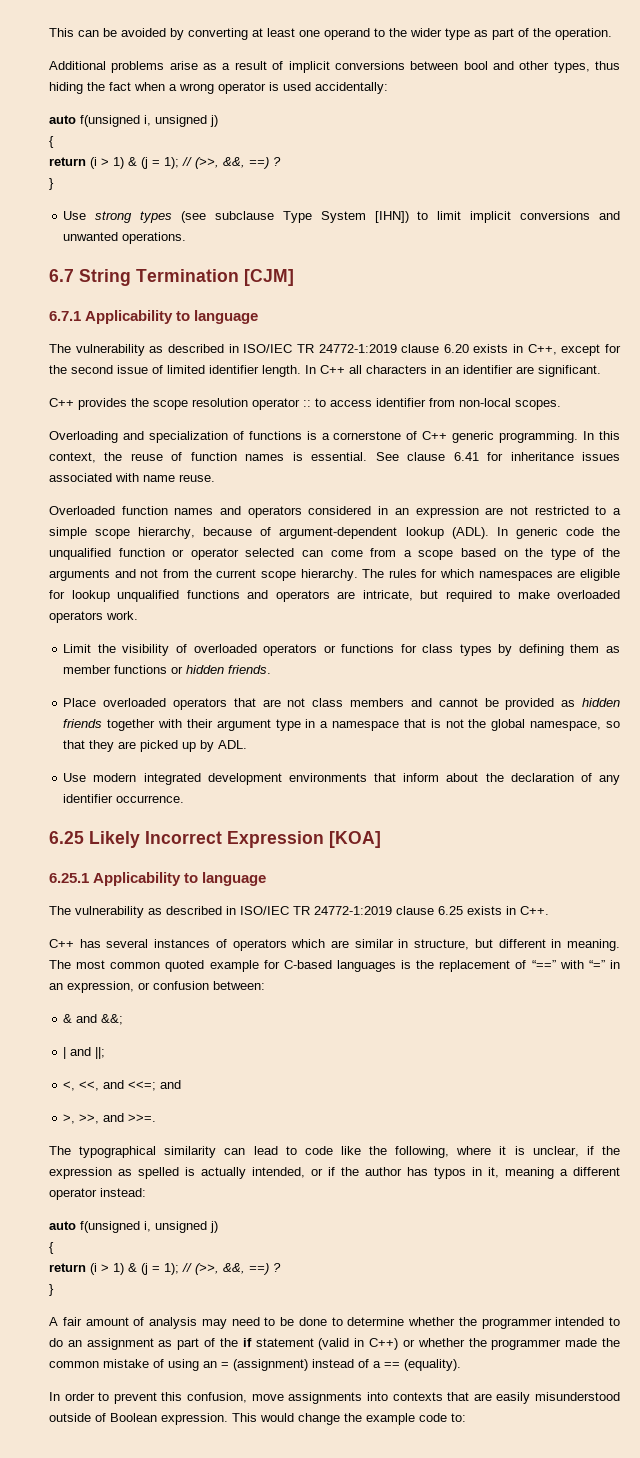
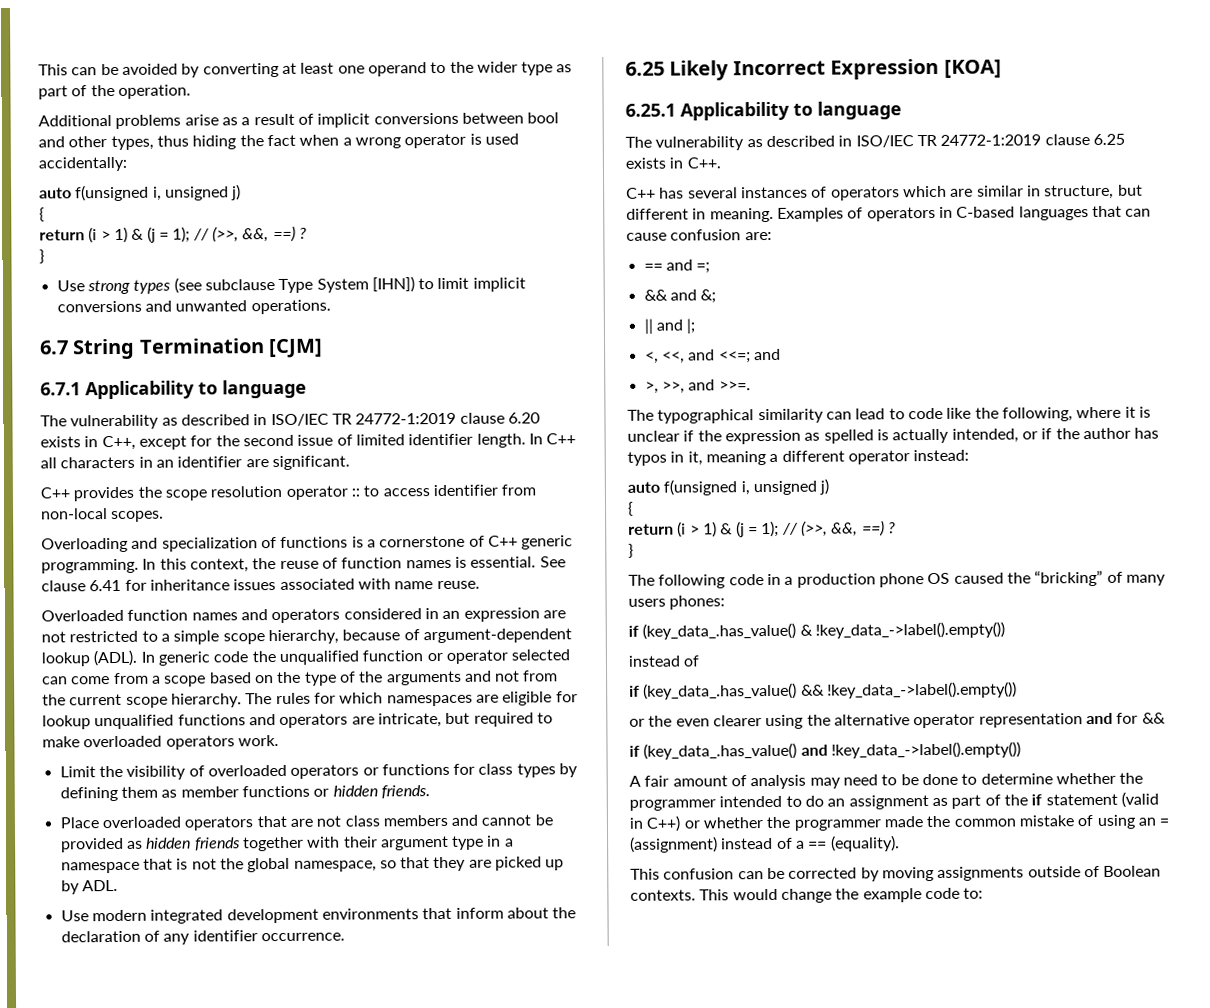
- The most common quoted example for C-based languages is the replacement of “==” with “=” in an expression, or confusion between:
- & and &&;
- | and ||;
+ Examples of operators in C-based languages that can cause confusion are:
+ == and =;
+ && and &;
+ || and |;
- The typographical similarity can lead to code like the following, where it is unclear, if the expression as spelled is actually intended, or if the author has typos in it, meaning a different operator instead:
+ The typographical similarity can lead to code like the following, where it is unclear if the expression as spelled is actually intended, or if the author has typos in it, meaning a different operator instead:
+ The following code in a production phone OS caused the “bricking” of many users phones:
+ if (key_data_.has_value() & !key_data_->label().empty())
+ instead of
+ if (key_data_.has_value() && !key_data_->label().empty())
+ or the even clearer using the alternative operator representation and for &&
+ if (key_data_.has_value() and !key_data_->label().empty())
- In order to prevent this confusion, move assignments into contexts that are easily misunderstood outside of Boolean expression.
+ This confusion can be corrected by moving assignments outside of Boolean contexts.

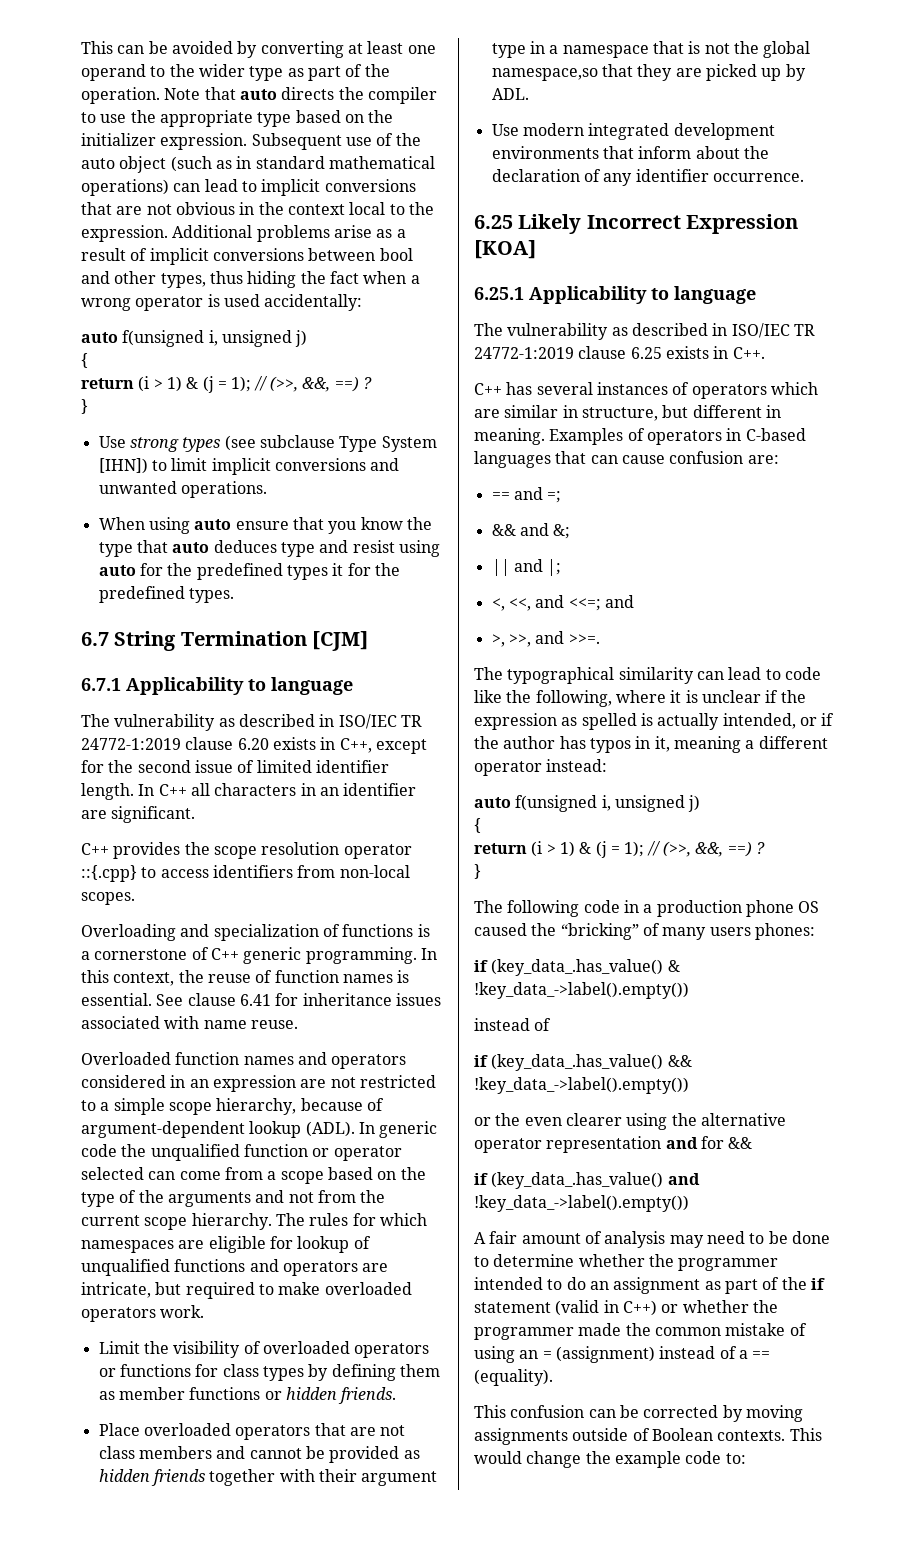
- This can be avoided by converting at least one operand to the wider type as part of the operation.
- Additional problems arise as a result of implicit conversions between bool and other types, thus hiding the fact when a wrong operator is used accidentally:
+ This can be avoided by converting at least one operand to the wider type as part of the operation. Note that auto directs the compiler to use the appropriate type based on the initializer expression. Subsequent use of the auto object (such as in standard mathematical operations) can lead to implicit conversions that are not obvious in the context local to the expression. Additional problems arise as a result of implicit conversions between bool and other types, thus hiding the fact when a wrong operator is used accidentally:
+ When using auto ensure that you know the type that auto deduces type and resist using auto for the predefined types it for the predefined types.
- C++ provides the scope resolution operator :: to access identifier from non-local scopes.
+ C++ provides the scope resolution operator ::{.cpp} to access identifiers from non-local scopes.
- The rules for which namespaces are eligible for lookup unqualified functions and operators are intricate, but required to make overloaded operators work.
+ The rules for which namespaces are eligible for lookup of unqualified functions and operators are intricate, but required to make overloaded operators work.
- Place overloaded operators that are not class members and cannot be provided as hidden friends together with their argument type in a namespace that is not the global namespace, so that they are picked up by ADL.
+ Place overloaded operators that are not class members and cannot be provided as hidden friends together with their argument type in a namespace that is not the global namespace,so that they are picked up by ADL.

